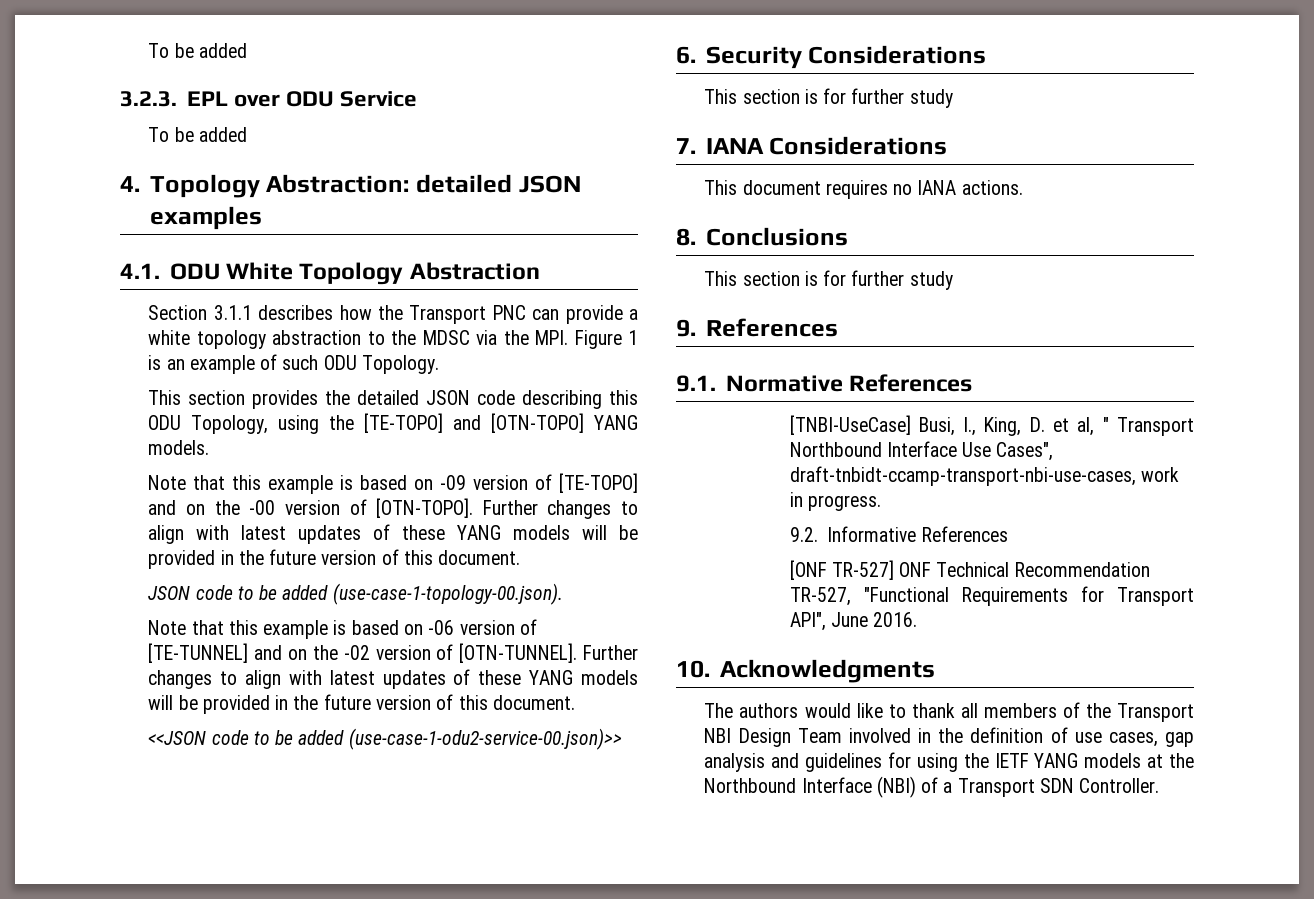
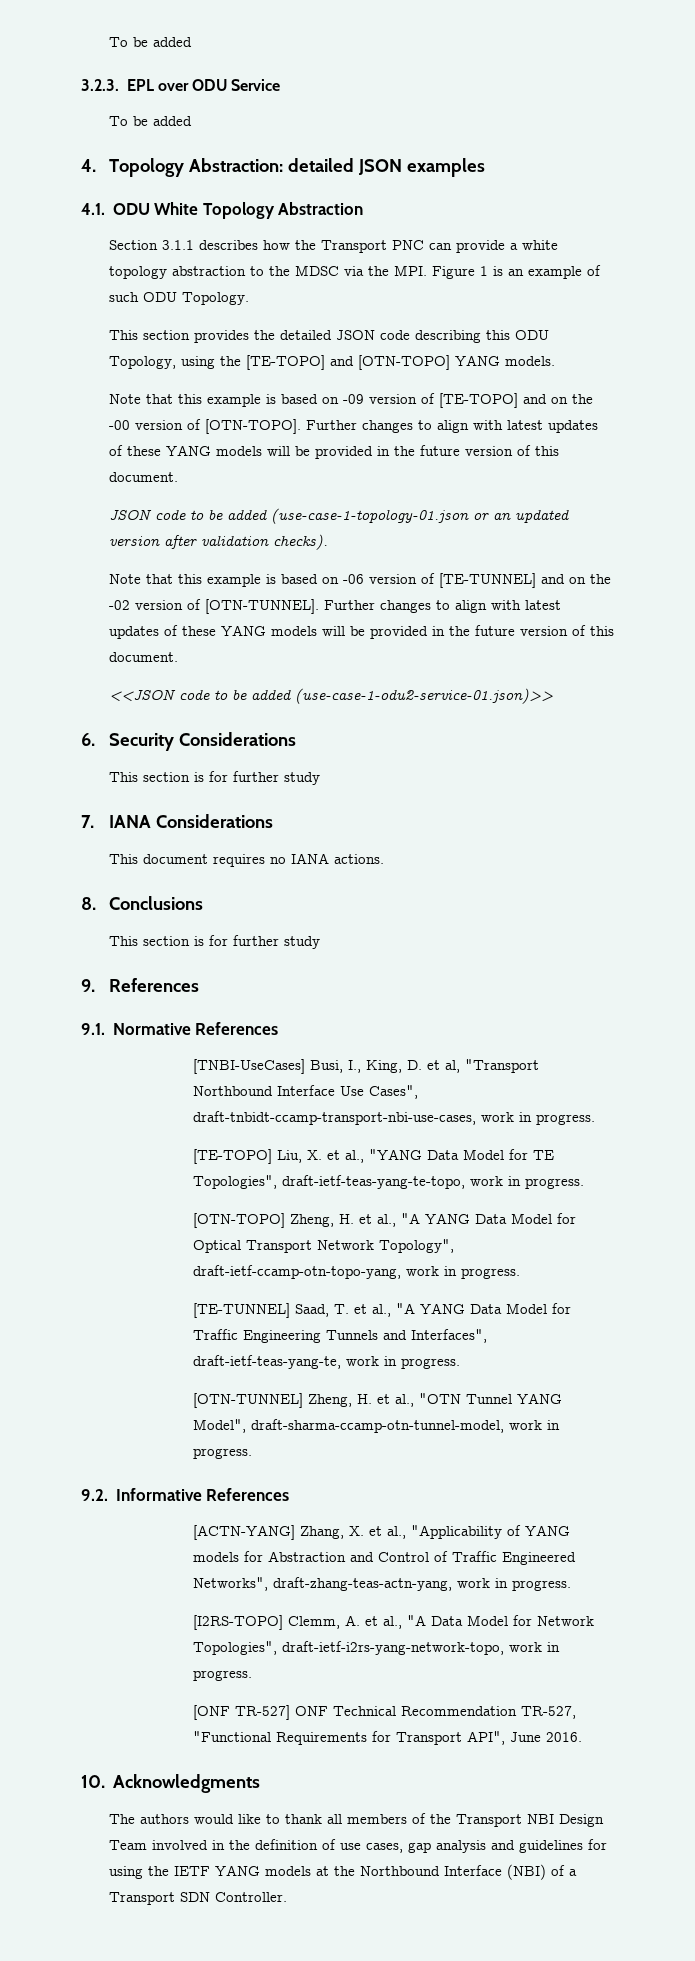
- JSON code to be added (use-case-1-topology-00.json).
+ JSON code to be added (use-case-1-topology-01.json or an updated version after validation checks).
- <<JSON code to be added (use-case-1-odu2-service-00.json)>>
+ <<JSON code to be added (use-case-1-odu2-service-01.json)>>
- [TNBI-UseCase] Busi, I., King, D. et al, " Transport Northbound Interface Use Cases", draft-tnbidt-ccamp-transport-nbi-use-cases, work in progress.
+ [TNBI-UseCases] Busi, I., King, D. et al, "Transport Northbound Interface Use Cases", draft-tnbidt-ccamp-transport-nbi-use-cases, work in progress.
+ [TE-TOPO] Liu, X. et al., "YANG Data Model for TE Topologies", draft-ietf-teas-yang-te-topo, work in progress.
+ [OTN-TOPO] Zheng, H. et al., "A YANG Data Model for Optical Transport Network Topology", draft-ietf-ccamp-otn-topo-yang, work in progress.
+ [TE-TUNNEL] Saad, T. et al., "A YANG Data Model for Traffic Engineering Tunnels and Interfaces", draft-ietf-teas-yang-te, work in progress.
+ [OTN-TUNNEL] Zheng, H. et al., "OTN Tunnel YANG Model", draft-sharma-ccamp-otn-tunnel-model, work in progress.
  9.2. Informative References
+ [ACTN-YANG] Zhang, X. et al., "Applicability of YANG models for Abstraction and Control of Traffic Engineered Networks", draft-zhang-teas-actn-yang, work in progress.
+ [I2RS-TOPO] Clemm, A. et al., "A Data Model for Network Topologies", draft-ietf-i2rs-yang-network-topo, work in progress.

